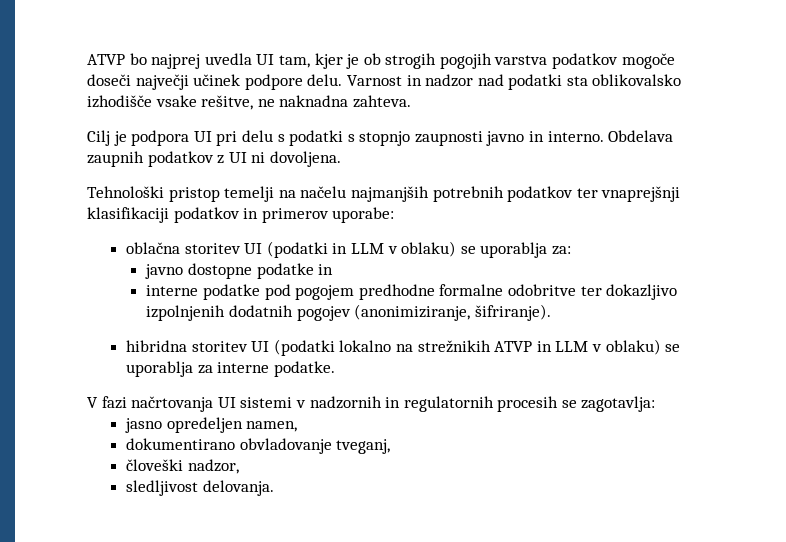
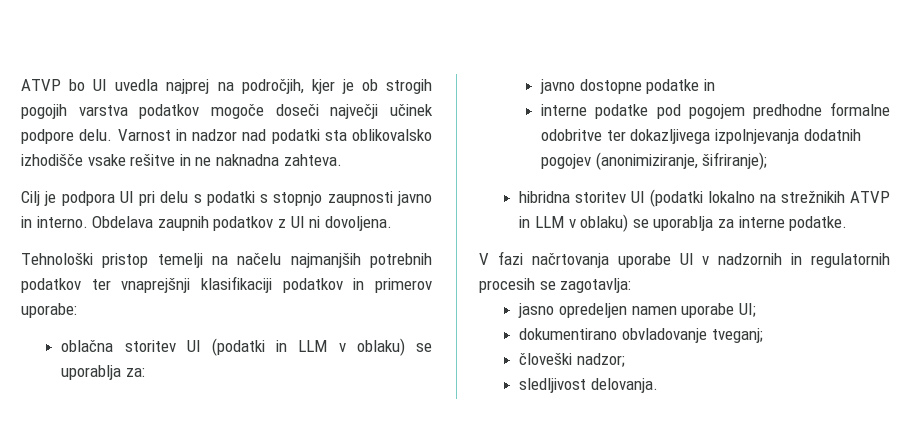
- ATVP bo najprej uvedla UI tam, kjer je ob strogih pogojih varstva podatkov mogoče doseči največji učinek podpore delu.
+ ATVP bo UI uvedla najprej na področjih, kjer je ob strogih pogojih varstva podatkov mogoče doseči največji učinek podpore delu.
- Varnost in nadzor nad podatki sta oblikovalsko izhodišče vsake rešitve, ne naknadna zahteva.
+ Varnost in nadzor nad podatki sta oblikovalsko izhodišče vsake rešitve in ne naknadna zahteva.
- interne podatke pod pogojem predhodne formalne odobritve ter dokazljivo izpolnjenih dodatnih pogojev (anonimiziranje, šifriranje).
+ interne podatke pod pogojem predhodne formalne odobritve ter dokazljivega izpolnjevanja dodatnih pogojev (anonimiziranje, šifriranje);
- V fazi načrtovanja UI sistemi v nadzornih in regulatornih procesih se zagotavlja:
+ V fazi načrtovanja uporabe UI v nadzornih in regulatornih procesih se zagotavlja:
- jasno opredeljen namen,
+ jasno opredeljen namen uporabe UI;
- dokumentirano obvladovanje tveganj,
+ dokumentirano obvladovanje tveganj;
- človeški nadzor,
+ človeški nadzor;

